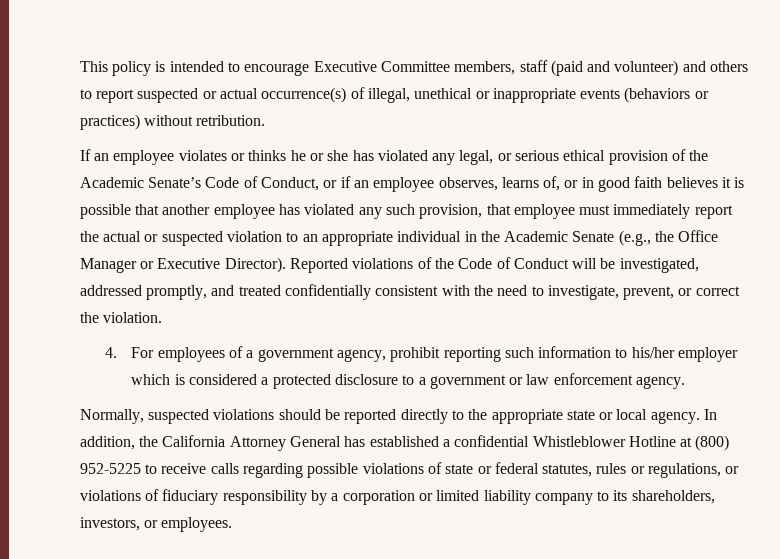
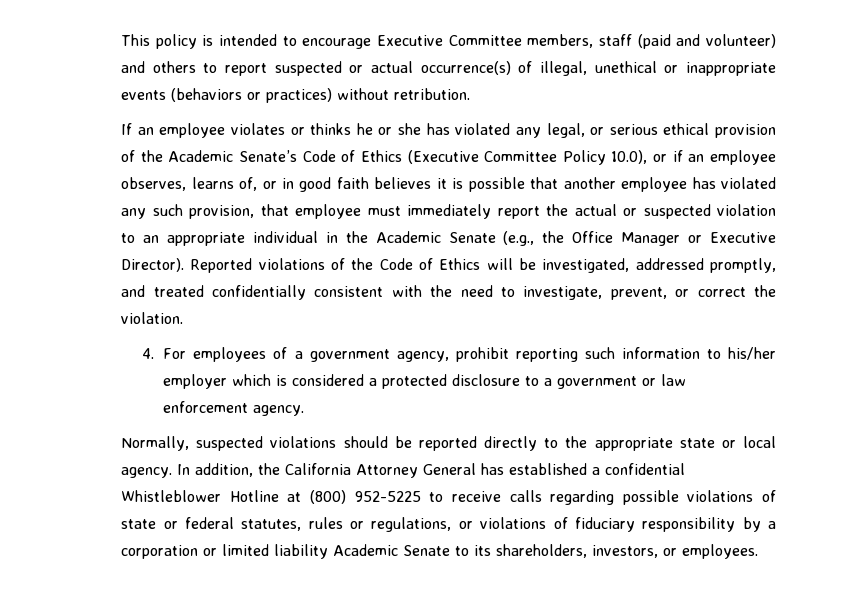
- If an employee violates or thinks he or she has violated any legal, or serious ethical provision of the Academic Senate’s Code of Conduct, or if an employee observes, learns of, or in good faith believes it is possible that another employee has violated any such provision, that employee must immediately report the actual or suspected violation to an appropriate individual in the Academic Senate (e.g., the Office Manager or Executive Director).
+ If an employee violates or thinks he or she has violated any legal, or serious ethical provision of the Academic Senate’s Code of Ethics (Executive Committee Policy 10.0), or if an employee observes, learns of, or in good faith believes it is possible that another employee has violated any such provision, that employee must immediately report the actual or suspected violation to an appropriate individual in the Academic Senate (e.g., the Office Manager or Executive Director).
- Reported violations of the Code of Conduct will be investigated, addressed promptly, and treated confidentially consistent with the need to investigate, prevent, or correct the violation.
+ Reported violations of the Code of Ethics will be investigated, addressed promptly, and treated confidentially consistent with the need to investigate, prevent, or correct the violation.
- In addition, the California Attorney General has established a confidential Whistleblower Hotline at (800) 952-5225 to receive calls regarding possible violations of state or federal statutes, rules or regulations, or violations of fiduciary responsibility by a corporation or limited liability company to its shareholders, investors, or employees.
+ In addition, the California Attorney General has established a confidential Whistleblower Hotline at (800) 952-5225 to receive calls regarding possible violations of state or federal statutes, rules or regulations, or violations of fiduciary responsibility by a corporation or limited liability Academic Senate to its shareholders, investors, or employees.

